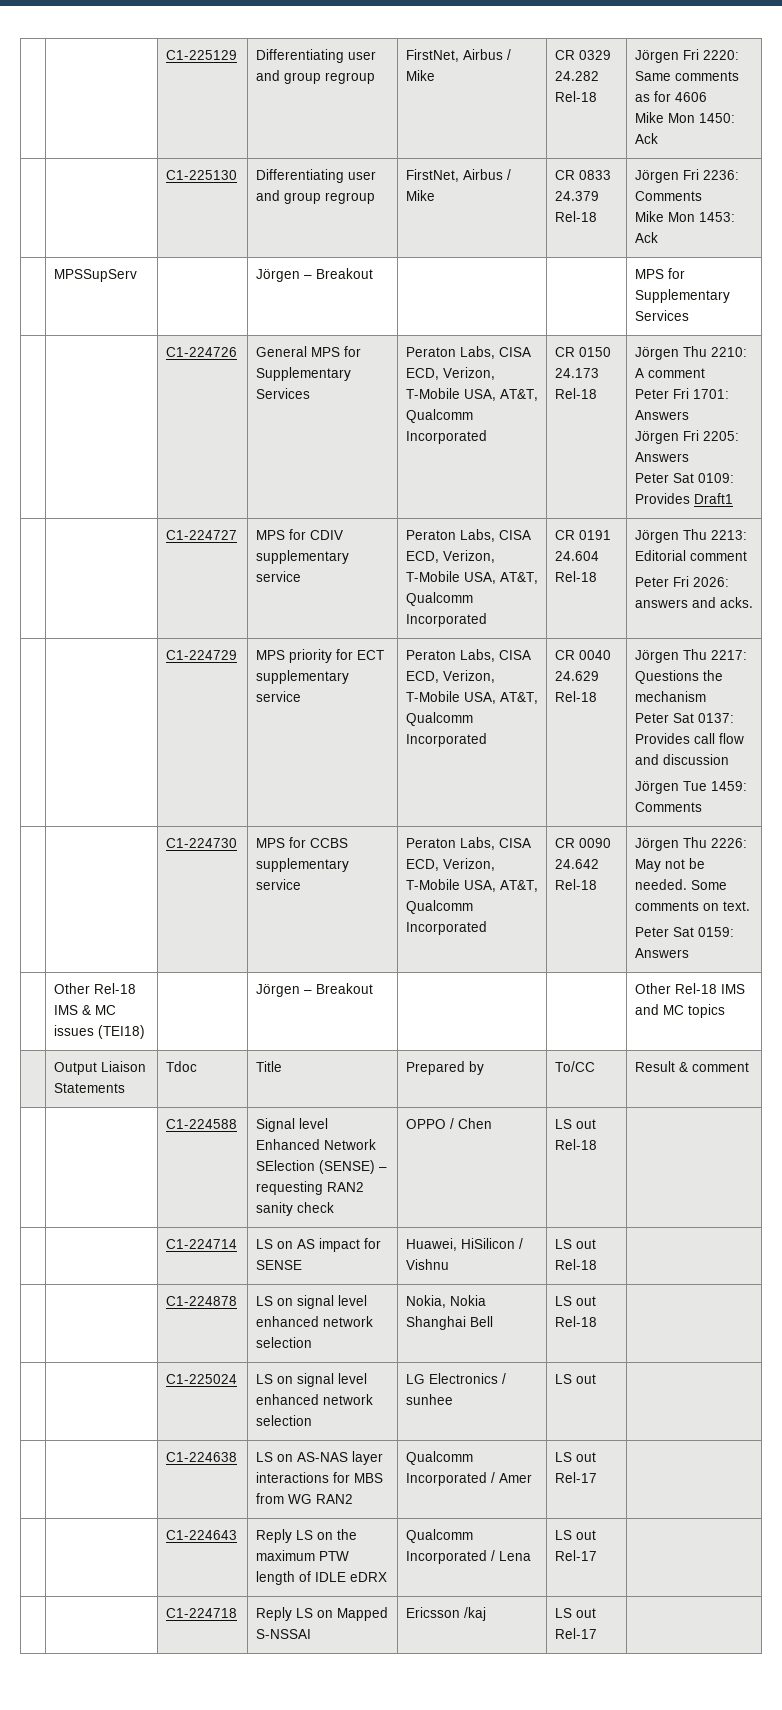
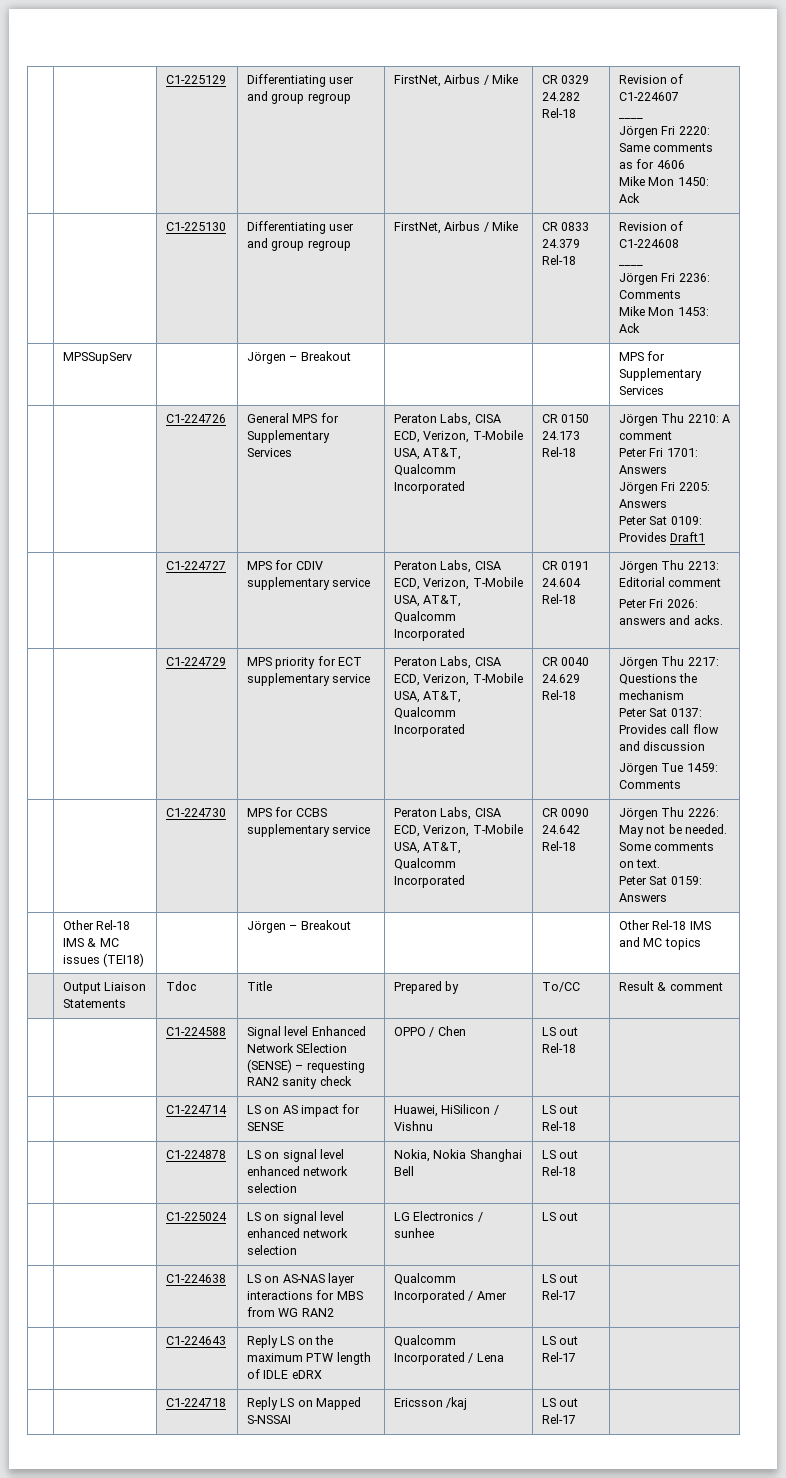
- | | C1-225129 | Differentiating user and group regroup | FirstNet, Airbus / Mike | CR 0329 24.282 Rel-18 | Jörgen Fri 2220: Same comments as for 4606
+ | | C1-225129 | Differentiating user and group regroup | FirstNet, Airbus / Mike | CR 0329 24.282 Rel-18 | Revision of C1-224607
+ ____
+ Jörgen Fri 2220: Same comments as for 4606
- | | C1-225130 | Differentiating user and group regroup | FirstNet, Airbus / Mike | CR 0833 24.379 Rel-18 | Jörgen Fri 2236: Comments
+ | | C1-225130 | Differentiating user and group regroup | FirstNet, Airbus / Mike | CR 0833 24.379 Rel-18 | Revision of C1-224608
+ ____
+ Jörgen Fri 2236: Comments

